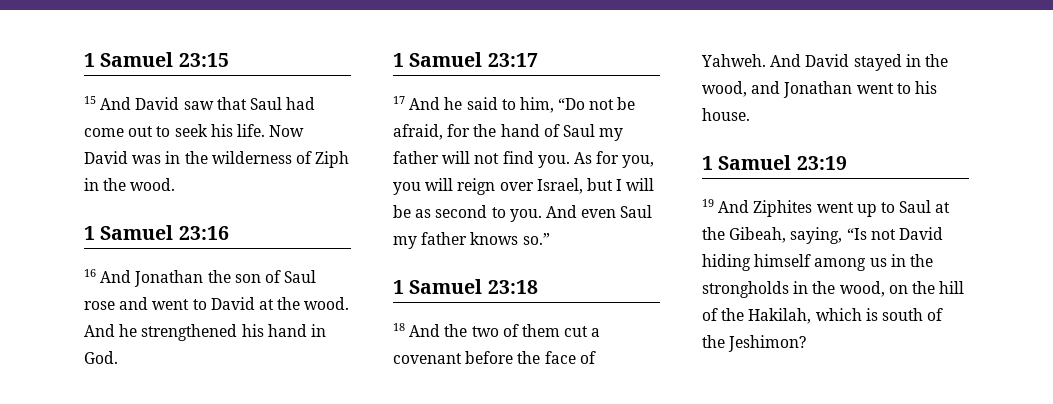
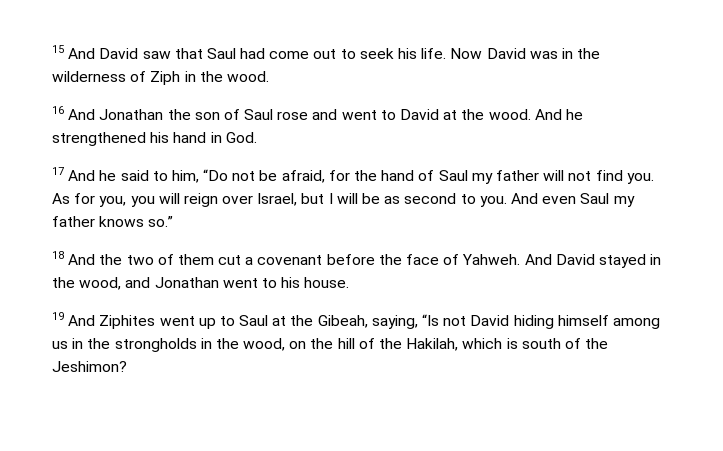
- 1 Samuel 23:15
- 1 Samuel 23:16
- 1 Samuel 23:17
- 1 Samuel 23:18
- 1 Samuel 23:19

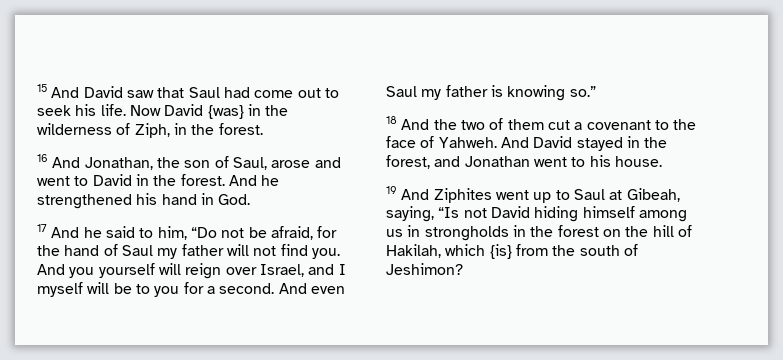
- Now David was in the wilderness of Ziph in the wood.
+ Now David {was} in the wilderness of Ziph, in the forest.
- 16 And Jonathan the son of Saul rose and went to David at the wood.
+ 16 And Jonathan, the son of Saul, arose and went to David in the forest.
- As for you, you will reign over Israel, but I will be as second to you.
+ And you yourself will reign over Israel, and I myself will be to you for a second.
- And even Saul my father knows so.”
+ And even Saul my father is knowing so.”
- 18 And the two of them cut a covenant before the face of Yahweh.
+ 18 And the two of them cut a covenant to the face of Yahweh.
- And David stayed in the wood, and Jonathan went to his house.
+ And David stayed in the forest, and Jonathan went to his house.
- 19 And Ziphites went up to Saul at the Gibeah, saying, “Is not David hiding himself among us in the strongholds in the wood, on the hill of the Hakilah, which is south of the Jeshimon?
+ 19 And Ziphites went up to Saul at Gibeah, saying, “Is not David hiding himself among us in strongholds in the forest on the hill of Hakilah, which {is} from the south of Jeshimon?

